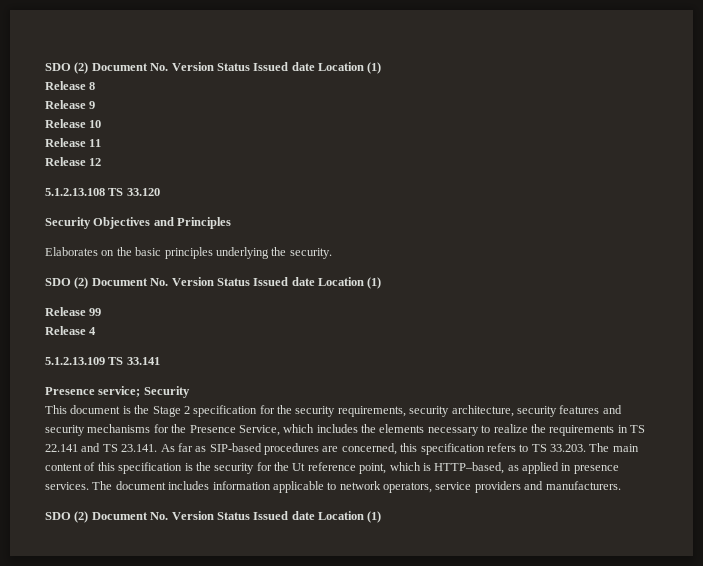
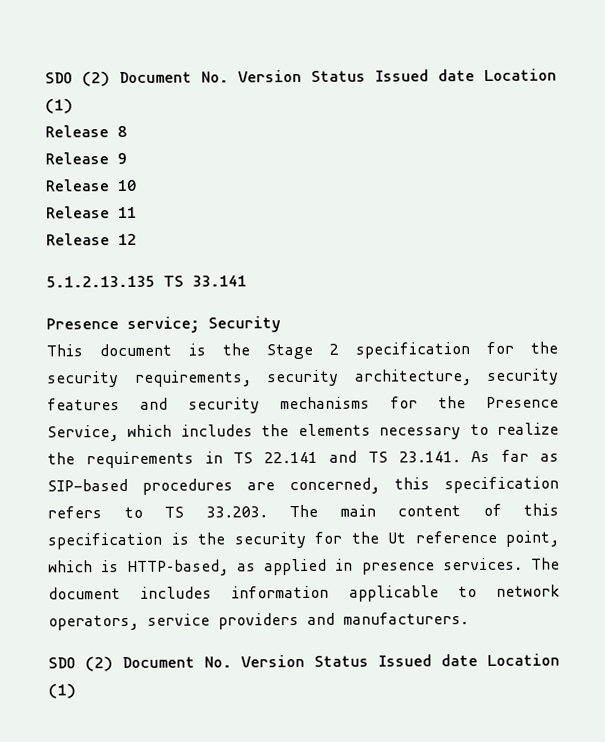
- 5.1.2.13.108 TS 33.120
- Security Objectives and Principles
- Elaborates on the basic principles underlying the security.
- SDO (2) Document No. Version Status Issued date Location (1)
- Release 99
- Release 4
- 5.1.2.13.109 TS 33.141
+ 5.1.2.13.135 TS 33.141

